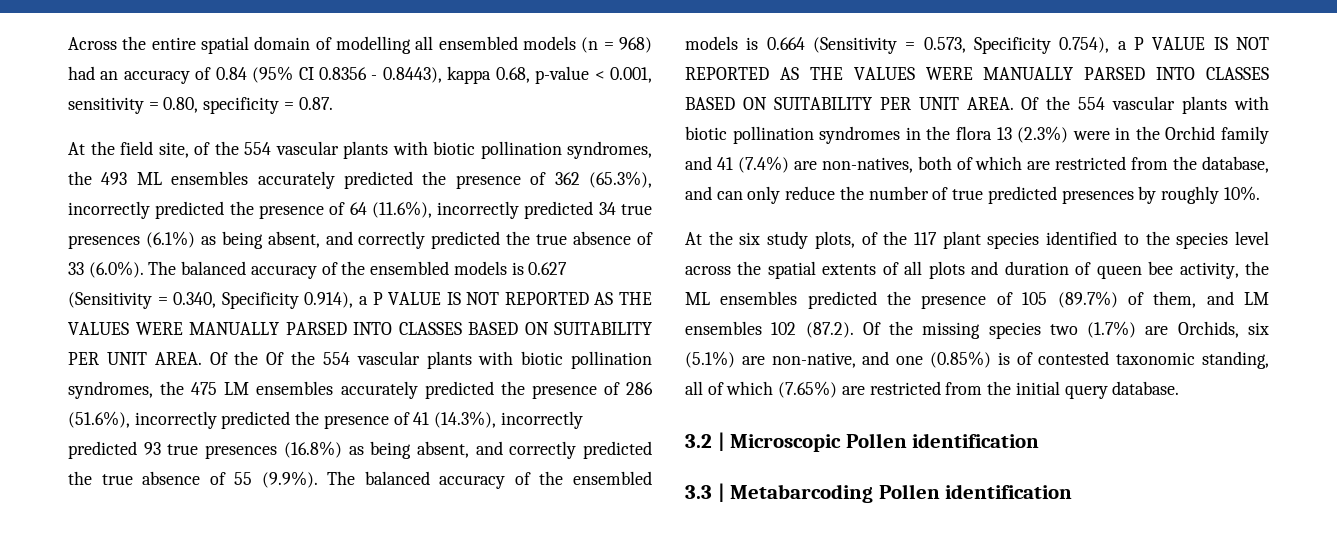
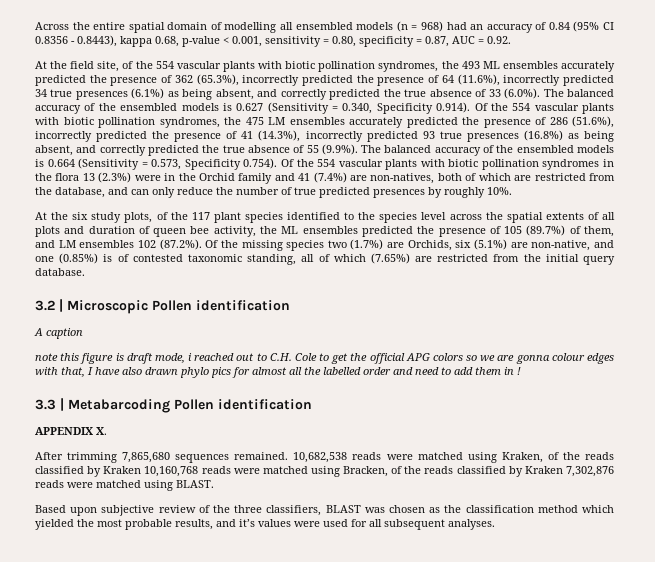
- Across the entire spatial domain of modelling all ensembled models (n = 968) had an accuracy of 0.84 (95% CI 0.8356 - 0.8443), kappa 0.68, p-value < 0.001, sensitivity = 0.80, specificity = 0.87.
+ Across the entire spatial domain of modelling all ensembled models (n = 968) had an accuracy of 0.84 (95% CI 0.8356 - 0.8443), kappa 0.68, p-value < 0.001, sensitivity = 0.80, specificity = 0.87, AUC = 0.92.
- At the field site, of the 554 vascular plants with biotic pollination syndromes, the 493 ML ensembles accurately predicted the presence of 362 (65.3%), incorrectly predicted the presence of 64 (11.6%), incorrectly predicted 34 true presences (6.1%) as being absent, and correctly predicted the true absence of 33 (6.0%). The balanced accuracy of the ensembled models is 0.627 (Sensitivity = 0.340, Specificity 0.914), a P VALUE IS NOT REPORTED AS THE VALUES WERE MANUALLY PARSED INTO CLASSES BASED ON SUITABILITY PER UNIT AREA. Of the Of the 554 vascular plants with biotic pollination syndromes, the 475 LM ensembles accurately predicted the presence of 286 (51.6%), incorrectly predicted the presence of 41 (14.3%), incorrectly predicted 93 true presences (16.8%) as being absent, and correctly predicted the true absence of 55 (9.9%). The balanced accuracy of the ensembled models is 0.664 (Sensitivity = 0.573, Specificity 0.754), a P VALUE IS NOT REPORTED AS THE VALUES WERE MANUALLY PARSED INTO CLASSES BASED ON SUITABILITY PER UNIT AREA. Of the 554 vascular plants with biotic pollination syndromes in the flora 13 (2.3%) were in the Orchid family and 41 (7.4%) are non-natives, both of which are restricted from the database, and can only reduce the number of true predicted presences by roughly 10%.
+ At the field site, of the 554 vascular plants with biotic pollination syndromes, the 493 ML ensembles accurately predicted the presence of 362 (65.3%), incorrectly predicted the presence of 64 (11.6%), incorrectly predicted 34 true presences (6.1%) as being absent, and correctly predicted the true absence of 33 (6.0%). The balanced accuracy of the ensembled models is 0.627 (Sensitivity = 0.340, Specificity 0.914). Of the 554 vascular plants with biotic pollination syndromes, the 475 LM ensembles accurately predicted the presence of 286 (51.6%), incorrectly predicted the presence of 41 (14.3%), incorrectly predicted 93 true presences (16.8%) as being absent, and correctly predicted the true absence of 55 (9.9%). The balanced accuracy of the ensembled models is 0.664 (Sensitivity = 0.573, Specificity 0.754). Of the 554 vascular plants with biotic pollination syndromes in the flora 13 (2.3%) were in the Orchid family and 41 (7.4%) are non-natives, both of which are restricted from the database, and can only reduce the number of true predicted presences by roughly 10%.
- At the six study plots, of the 117 plant species identified to the species level across the spatial extents of all plots and duration of queen bee activity, the ML ensembles predicted the presence of 105 (89.7%) of them, and LM ensembles 102 (87.2). Of the missing species two (1.7%) are Orchids, six (5.1%) are non-native, and one (0.85%) is of contested taxonomic standing, all of which (7.65%) are restricted from the initial query database.
+ At the six study plots, of the 117 plant species identified to the species level across the spatial extents of all plots and duration of queen bee activity, the ML ensembles predicted the presence of 105 (89.7%) of them, and LM ensembles 102 (87.2%). Of the missing species two (1.7%) are Orchids, six (5.1%) are non-native, and one (0.85%) is of contested taxonomic standing, all of which (7.65%) are restricted from the initial query database.
+ A caption
+ note this figure is draft mode, i reached out to C.H. Cole to get the official APG colors so we are gonna colour edges with that, I have also drawn phylo pics for almost all the labelled order and need to add them in !
+ APPENDIX X.
+ After trimming 7,865,680 sequences remained. 10,682,538 reads were matched using Kraken, of the reads classified by Kraken 10,160,768 reads were matched using Bracken, of the reads classified by Kraken 7,302,876 reads were matched using BLAST.
+ Based upon subjective review of the three classifiers, BLAST was chosen as the classification method which yielded the most probable results, and it’s values were used for all subsequent analyses.

